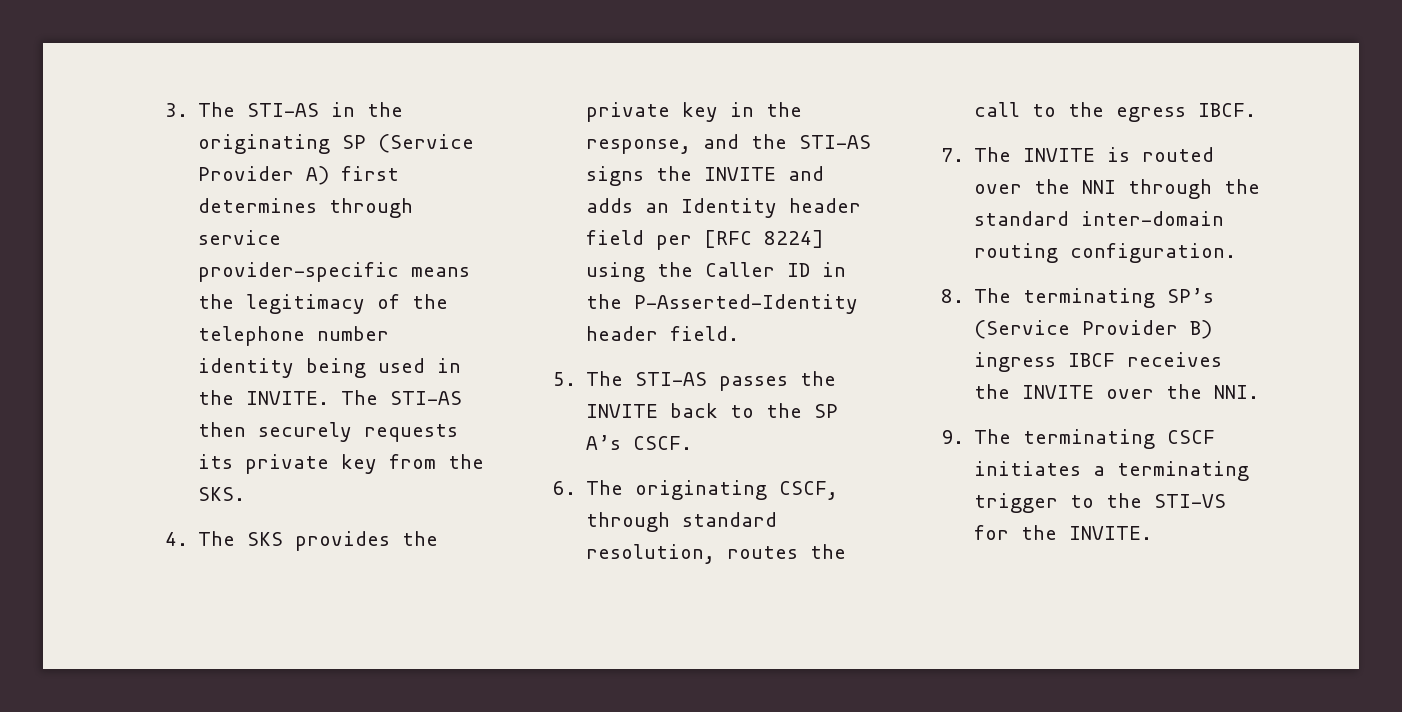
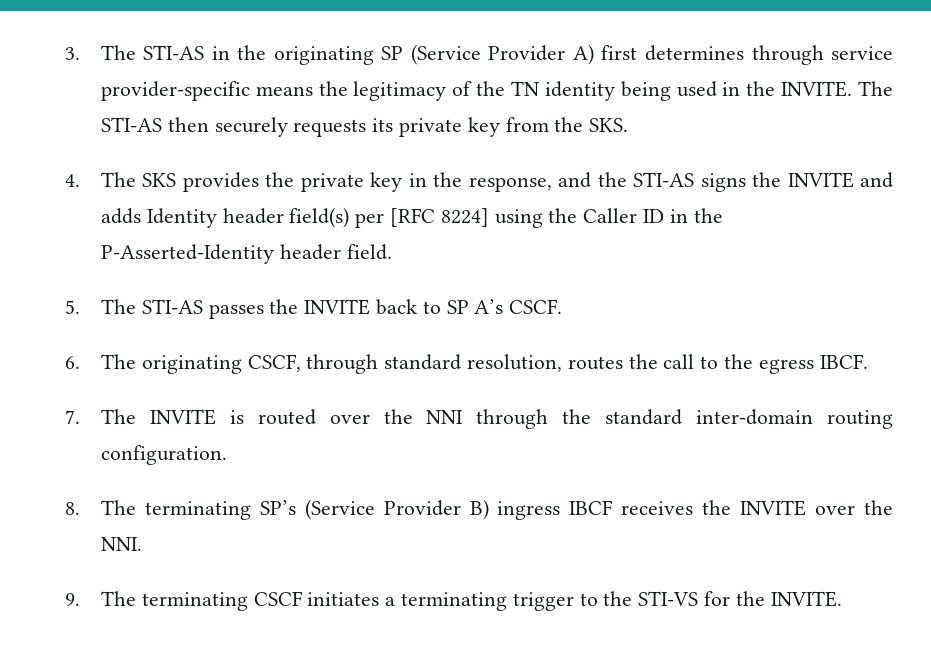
- 3. The STI-AS in the originating SP (Service Provider A) first determines through service provider-specific means the legitimacy of the telephone number identity being used in the INVITE.
+ 3. The STI-AS in the originating SP (Service Provider A) first determines through service provider-specific means the legitimacy of the TN identity being used in the INVITE.
- 4. The SKS provides the private key in the response, and the STI-AS signs the INVITE and adds an Identity header field per [RFC 8224] using the Caller ID in the P-Asserted-Identity header field.
+ 4. The SKS provides the private key in the response, and the STI-AS signs the INVITE and adds Identity header field(s) per [RFC 8224] using the Caller ID in the P-Asserted-Identity header field.
- 5. The STI-AS passes the INVITE back to the SP A’s CSCF.
+ 5. The STI-AS passes the INVITE back to SP A’s CSCF.

